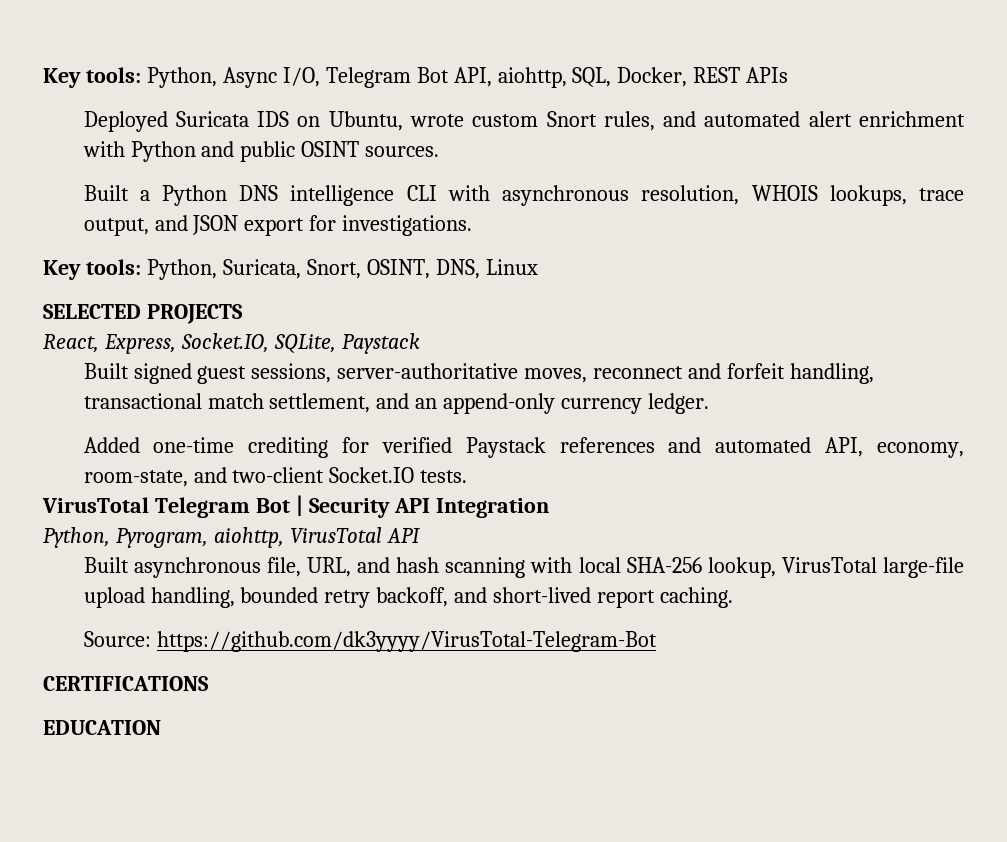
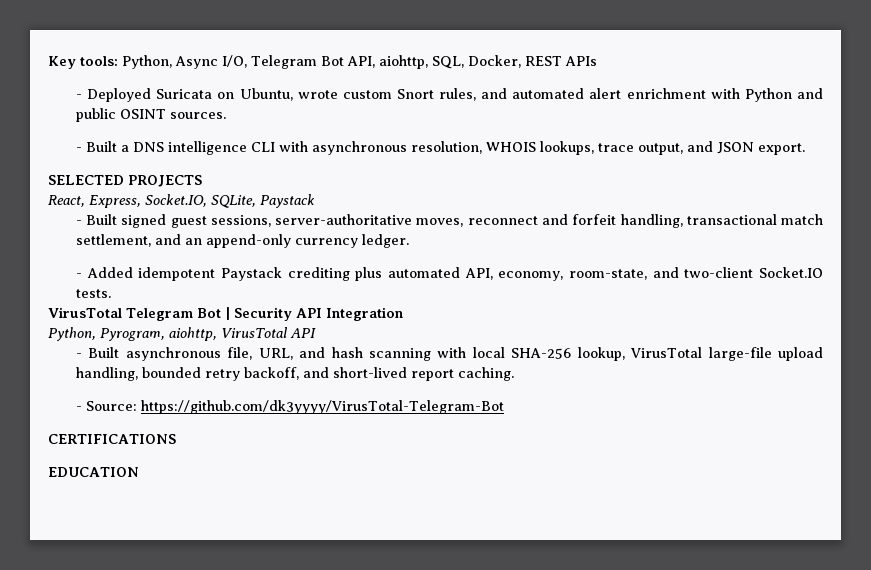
- Deployed Suricata IDS on Ubuntu, wrote custom Snort rules, and automated alert enrichment with Python and public OSINT sources.
+ - Deployed Suricata on Ubuntu, wrote custom Snort rules, and automated alert enrichment with Python and public OSINT sources.
- Built a Python DNS intelligence CLI with asynchronous resolution, WHOIS lookups, trace output, and JSON export for investigations.
- Key tools: Python, Suricata, Snort, OSINT, DNS, Linux
+ - Built a DNS intelligence CLI with asynchronous resolution, WHOIS lookups, trace output, and JSON export.
- Built signed guest sessions, server-authoritative moves, reconnect and forfeit handling, transactional match settlement, and an append-only currency ledger.
+ - Built signed guest sessions, server-authoritative moves, reconnect and forfeit handling, transactional match settlement, and an append-only currency ledger.
- Added one-time crediting for verified Paystack references and automated API, economy, room-state, and two-client Socket.IO tests.
+ - Added idempotent Paystack crediting plus automated API, economy, room-state, and two-client Socket.IO tests.
- Built asynchronous file, URL, and hash scanning with local SHA-256 lookup, VirusTotal large-file upload handling, bounded retry backoff, and short-lived report caching.
+ - Built asynchronous file, URL, and hash scanning with local SHA-256 lookup, VirusTotal large-file upload handling, bounded retry backoff, and short-lived report caching.
- Source: https://github.com/dk3yyyy/VirusTotal-Telegram-Bot
+ - Source: https://github.com/dk3yyyy/VirusTotal-Telegram-Bot

